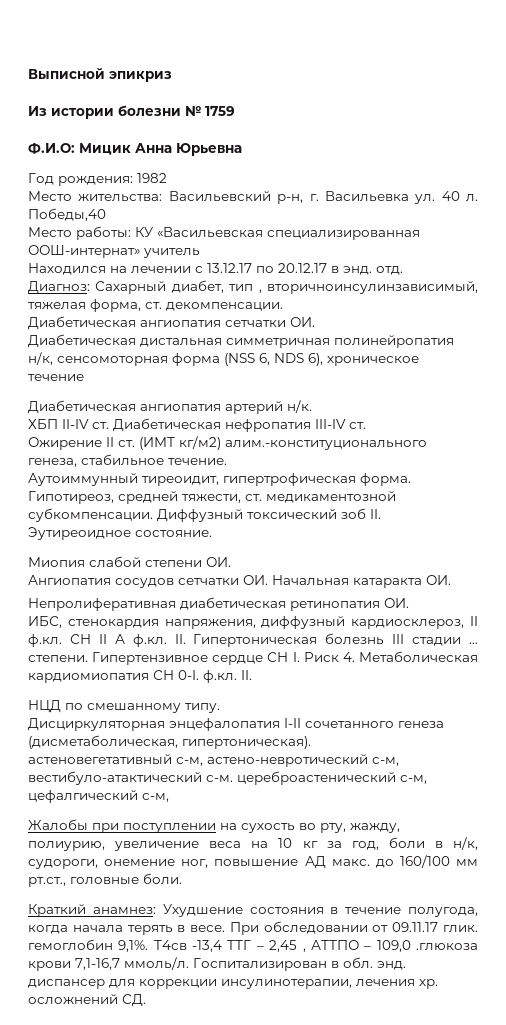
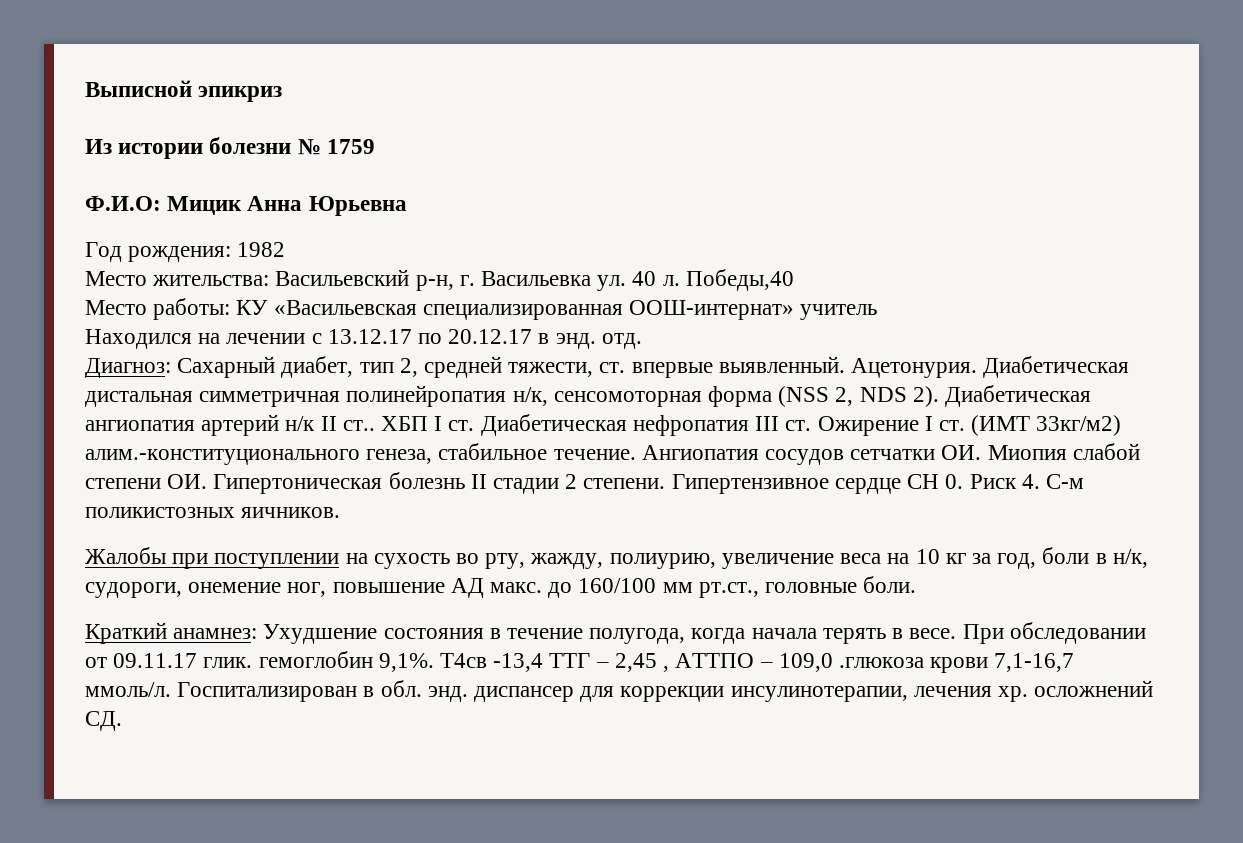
- Диагноз: Сахарный диабет, тип , вторичноинсулинзависимый, тяжелая форма, ст. декомпенсации.
- Диабетическая ангиопатия сетчатки ОИ.
- Диабетическая дистальная симметричная полинейропатия н/к, сенсомоторная форма (NSS 6, NDS 6), хроническое течение
- Диабетическая ангиопатия артерий н/к.
- ХБП II-IV ст. Диабетическая нефропатия III-IV ст.
- Ожирение II ст. (ИМТ кг/м2) алим.-конституционального генеза, стабильное течение.
- Аутоиммунный тиреоидит, гипертрофическая форма. Гипотиреоз, средней тяжести, ст. медикаментозной субкомпенсации. Диффузный токсический зоб II. Эутиреоидное состояние.
- Миопия слабой степени ОИ.
- Ангиопатия сосудов сетчатки ОИ. Начальная катаракта ОИ.
- Непролиферативная диабетическая ретинопатия ОИ.
- ИБС, стенокардия напряжения, диффузный кардиосклероз, II ф.кл. СН II А ф.кл. II. Гипертоническая болезнь III стадии … степени.
+ Диагноз: Сахарный диабет, тип 2, средней тяжести, ст. впервые выявленный. Ацетонурия. Диабетическая дистальная симметричная полинейропатия н/к, сенсомоторная форма (NSS 2, NDS 2). Диабетическая ангиопатия артерий н/к II ст.. ХБП I ст. Диабетическая нефропатия III ст. Ожирение I ст. (ИМТ 33кг/м2) алим.-конституционального генеза, стабильное течение. Ангиопатия сосудов сетчатки ОИ. Миопия слабой степени ОИ. Гипертоническая болезнь II стадии 2 степени.
- Гипертензивное сердце СН I. Риск 4. Метаболическая кардиомиопатия СН 0-I. ф.кл. II.
- НЦД по смешанному типу.
- Дисциркуляторная энцефалопатия I-II сочетанного генеза (дисметаболическая, гипертоническая).
- астеновегетативный с-м, астено-невротический с-м, вестибуло-атактический с-м. цереброастенический с-м, цефалгический с-м,
+ Гипертензивное сердце СН 0. Риск 4. С-м поликистозных яичников.

